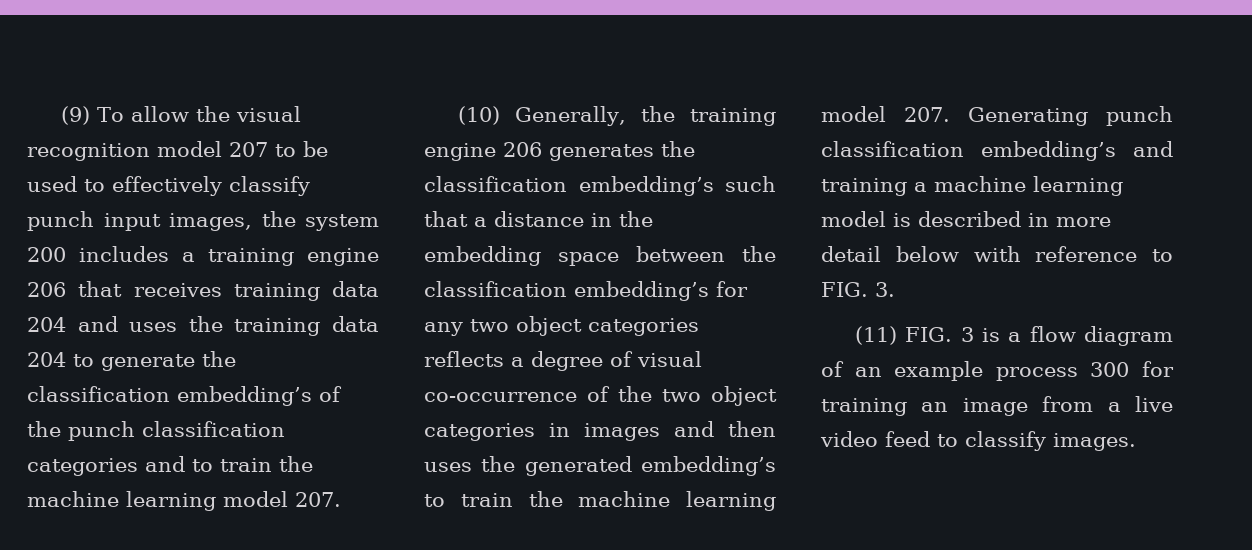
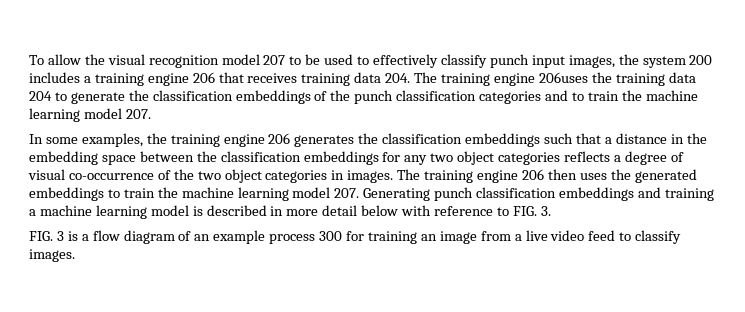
- (9) To allow the visual recognition model 207 to be used to effectively classify punch input images, the system 200 includes a training engine 206 that receives training data 204 and uses the training data 204 to generate the classification embedding’s of the punch classification categories and to train the machine learning model 207.
+ To allow the visual recognition model 207 to be used to effectively classify punch input images, the system 200 includes a training engine 206 that receives training data 204. The training engine 206uses the training data 204 to generate the classification embeddings of the punch classification categories and to train the machine learning model 207.
- (10) Generally, the training engine 206 generates the classification embedding’s such that a distance in the embedding space between the classification embedding’s for any two object categories reflects a degree of visual co-occurrence of the two object categories in images and then uses the generated embedding’s to train the machine learning model 207. Generating punch classification embedding’s and training a machine learning model is described in more detail below with reference to FIG. 3.
+ In some examples, the training engine 206 generates the classification embeddings such that a distance in the embedding space between the classification embeddings for any two object categories reflects a degree of visual co-occurrence of the two object categories in images. The training engine 206 then uses the generated embeddings to train the machine learning model 207. Generating punch classification embeddings and training a machine learning model is described in more detail below with reference to FIG. 3.
- (11) FIG. 3 is a flow diagram of an example process 300 for training an image from a live video feed to classify images.
+ FIG. 3 is a flow diagram of an example process 300 for training an image from a live video feed to classify images.

